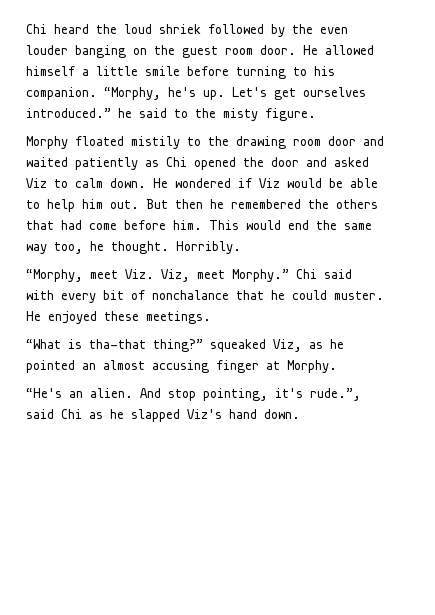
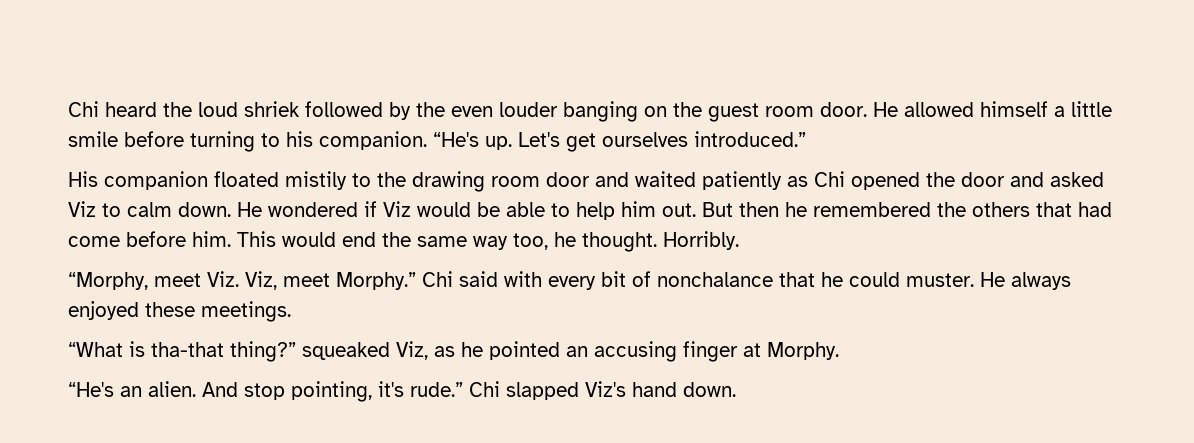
- “Morphy, he's up.
+ “He's up.
- Let's get ourselves introduced.” he said to the misty figure.
- Morphy floated mistily to the drawing room door and waited patiently as Chi opened the door and asked Viz to calm down.
+ Let's get ourselves introduced.”
+ His companion floated mistily to the drawing room door and waited patiently as Chi opened the door and asked Viz to calm down.
- He enjoyed these meetings.
+ He always enjoyed these meetings.
- “What is tha-that thing?” squeaked Viz, as he pointed an almost accusing finger at Morphy.
+ “What is tha-that thing?” squeaked Viz, as he pointed an accusing finger at Morphy.
- And stop pointing, it's rude.”, said Chi as he slapped Viz's hand down.
+ And stop pointing, it's rude.” Chi slapped Viz's hand down.

